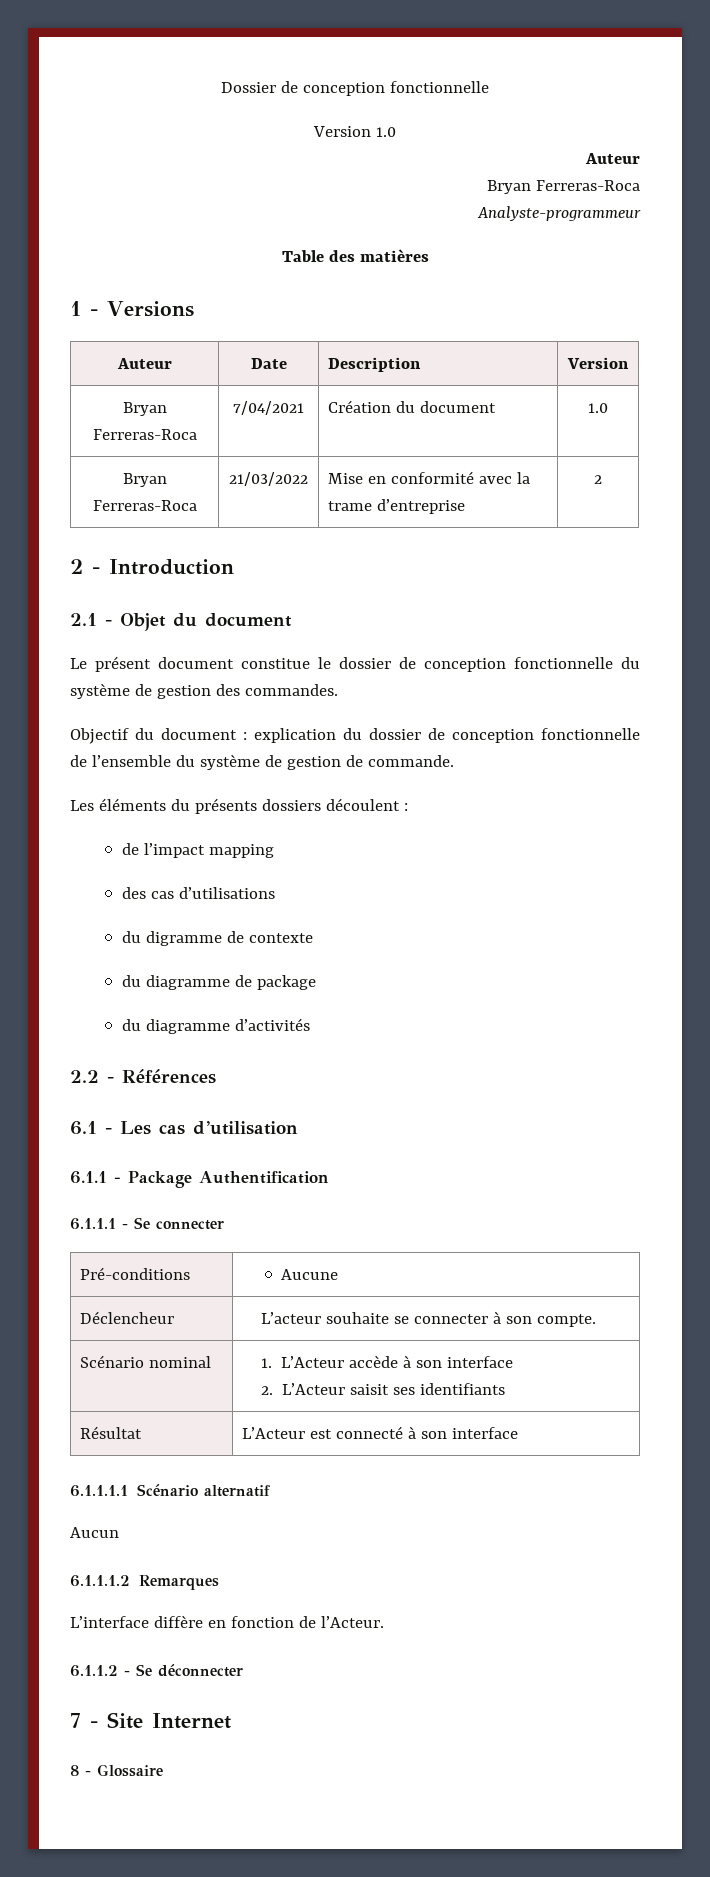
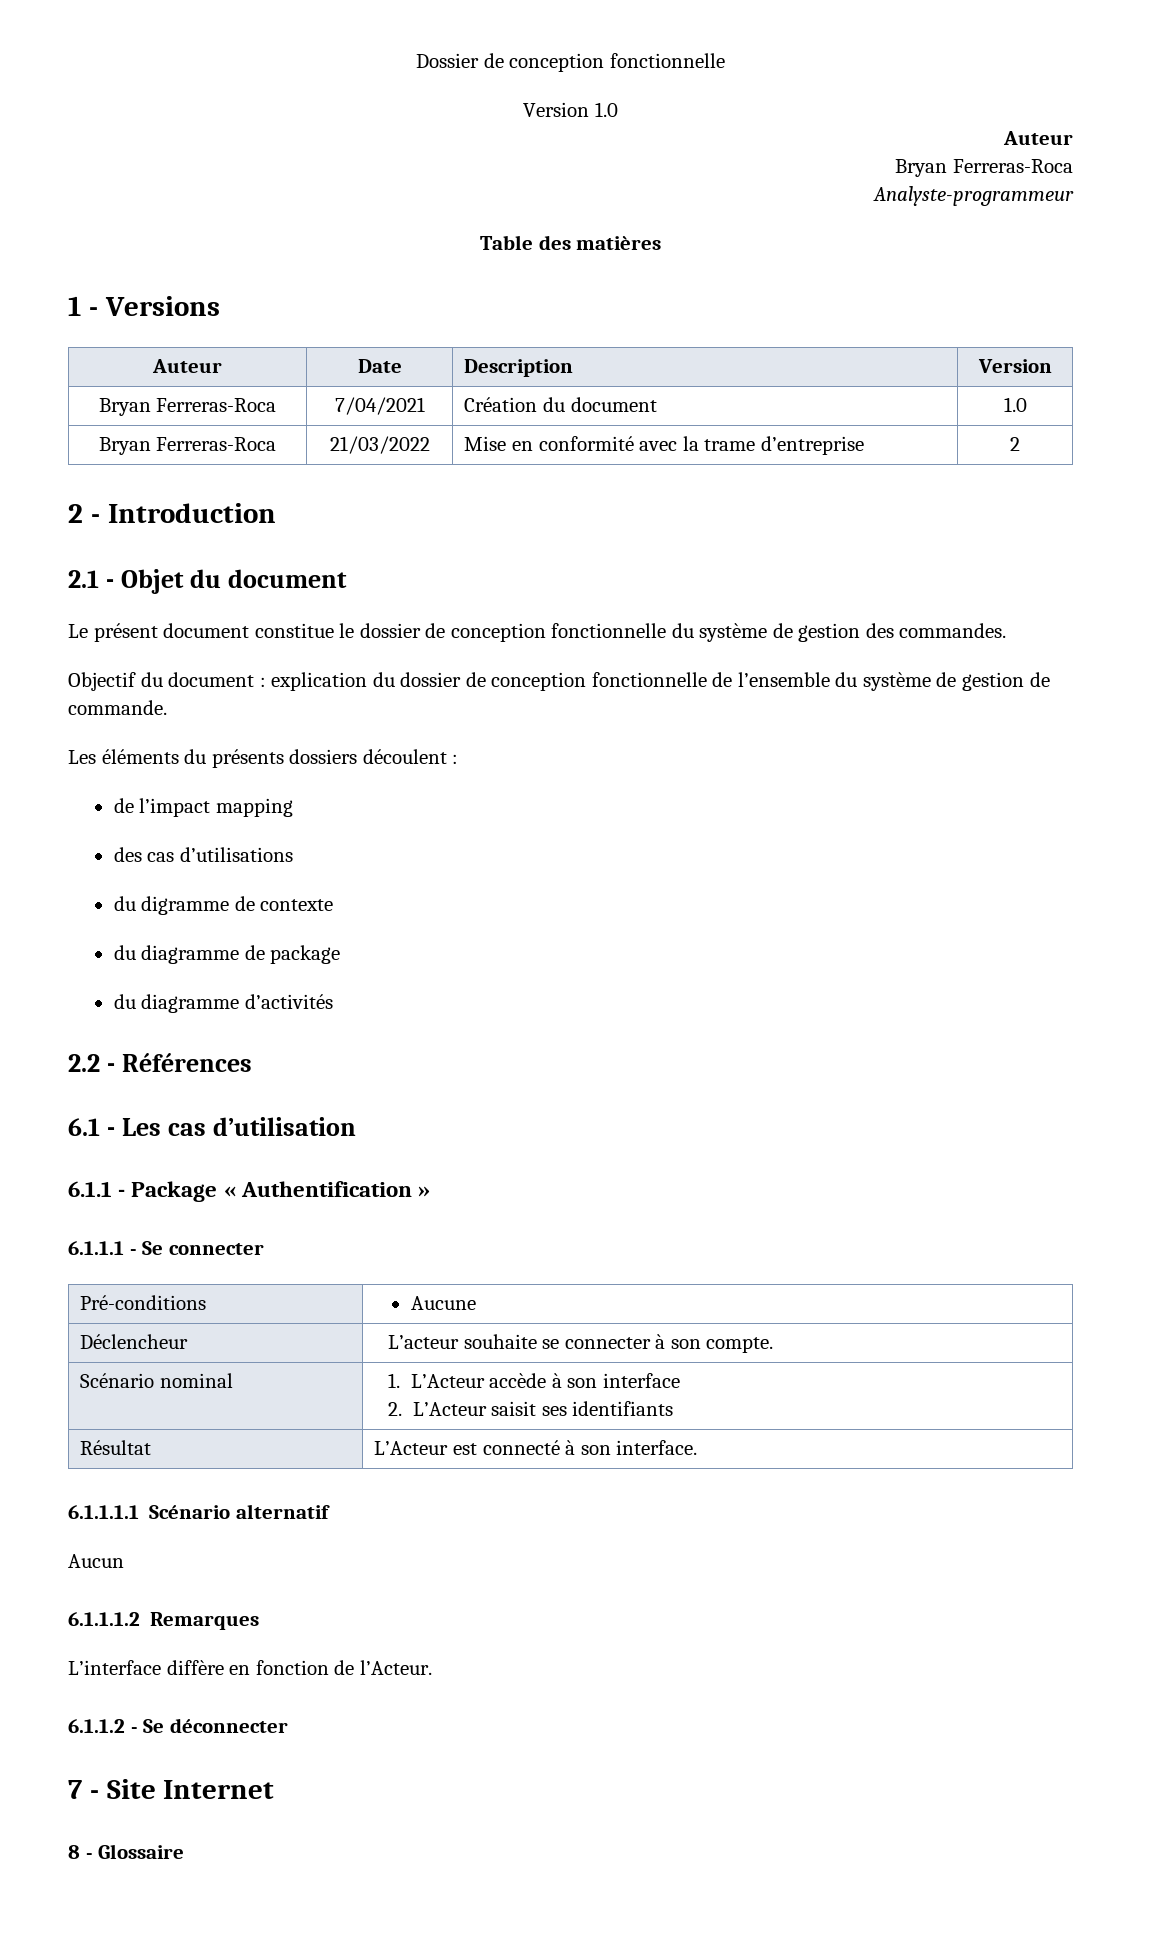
- 6.1.1 - Package Authentification
+ 6.1.1 - Package « Authentification »
- Résultat | L’Acteur est connecté à son interface
+ Résultat | L’Acteur est connecté à son interface.

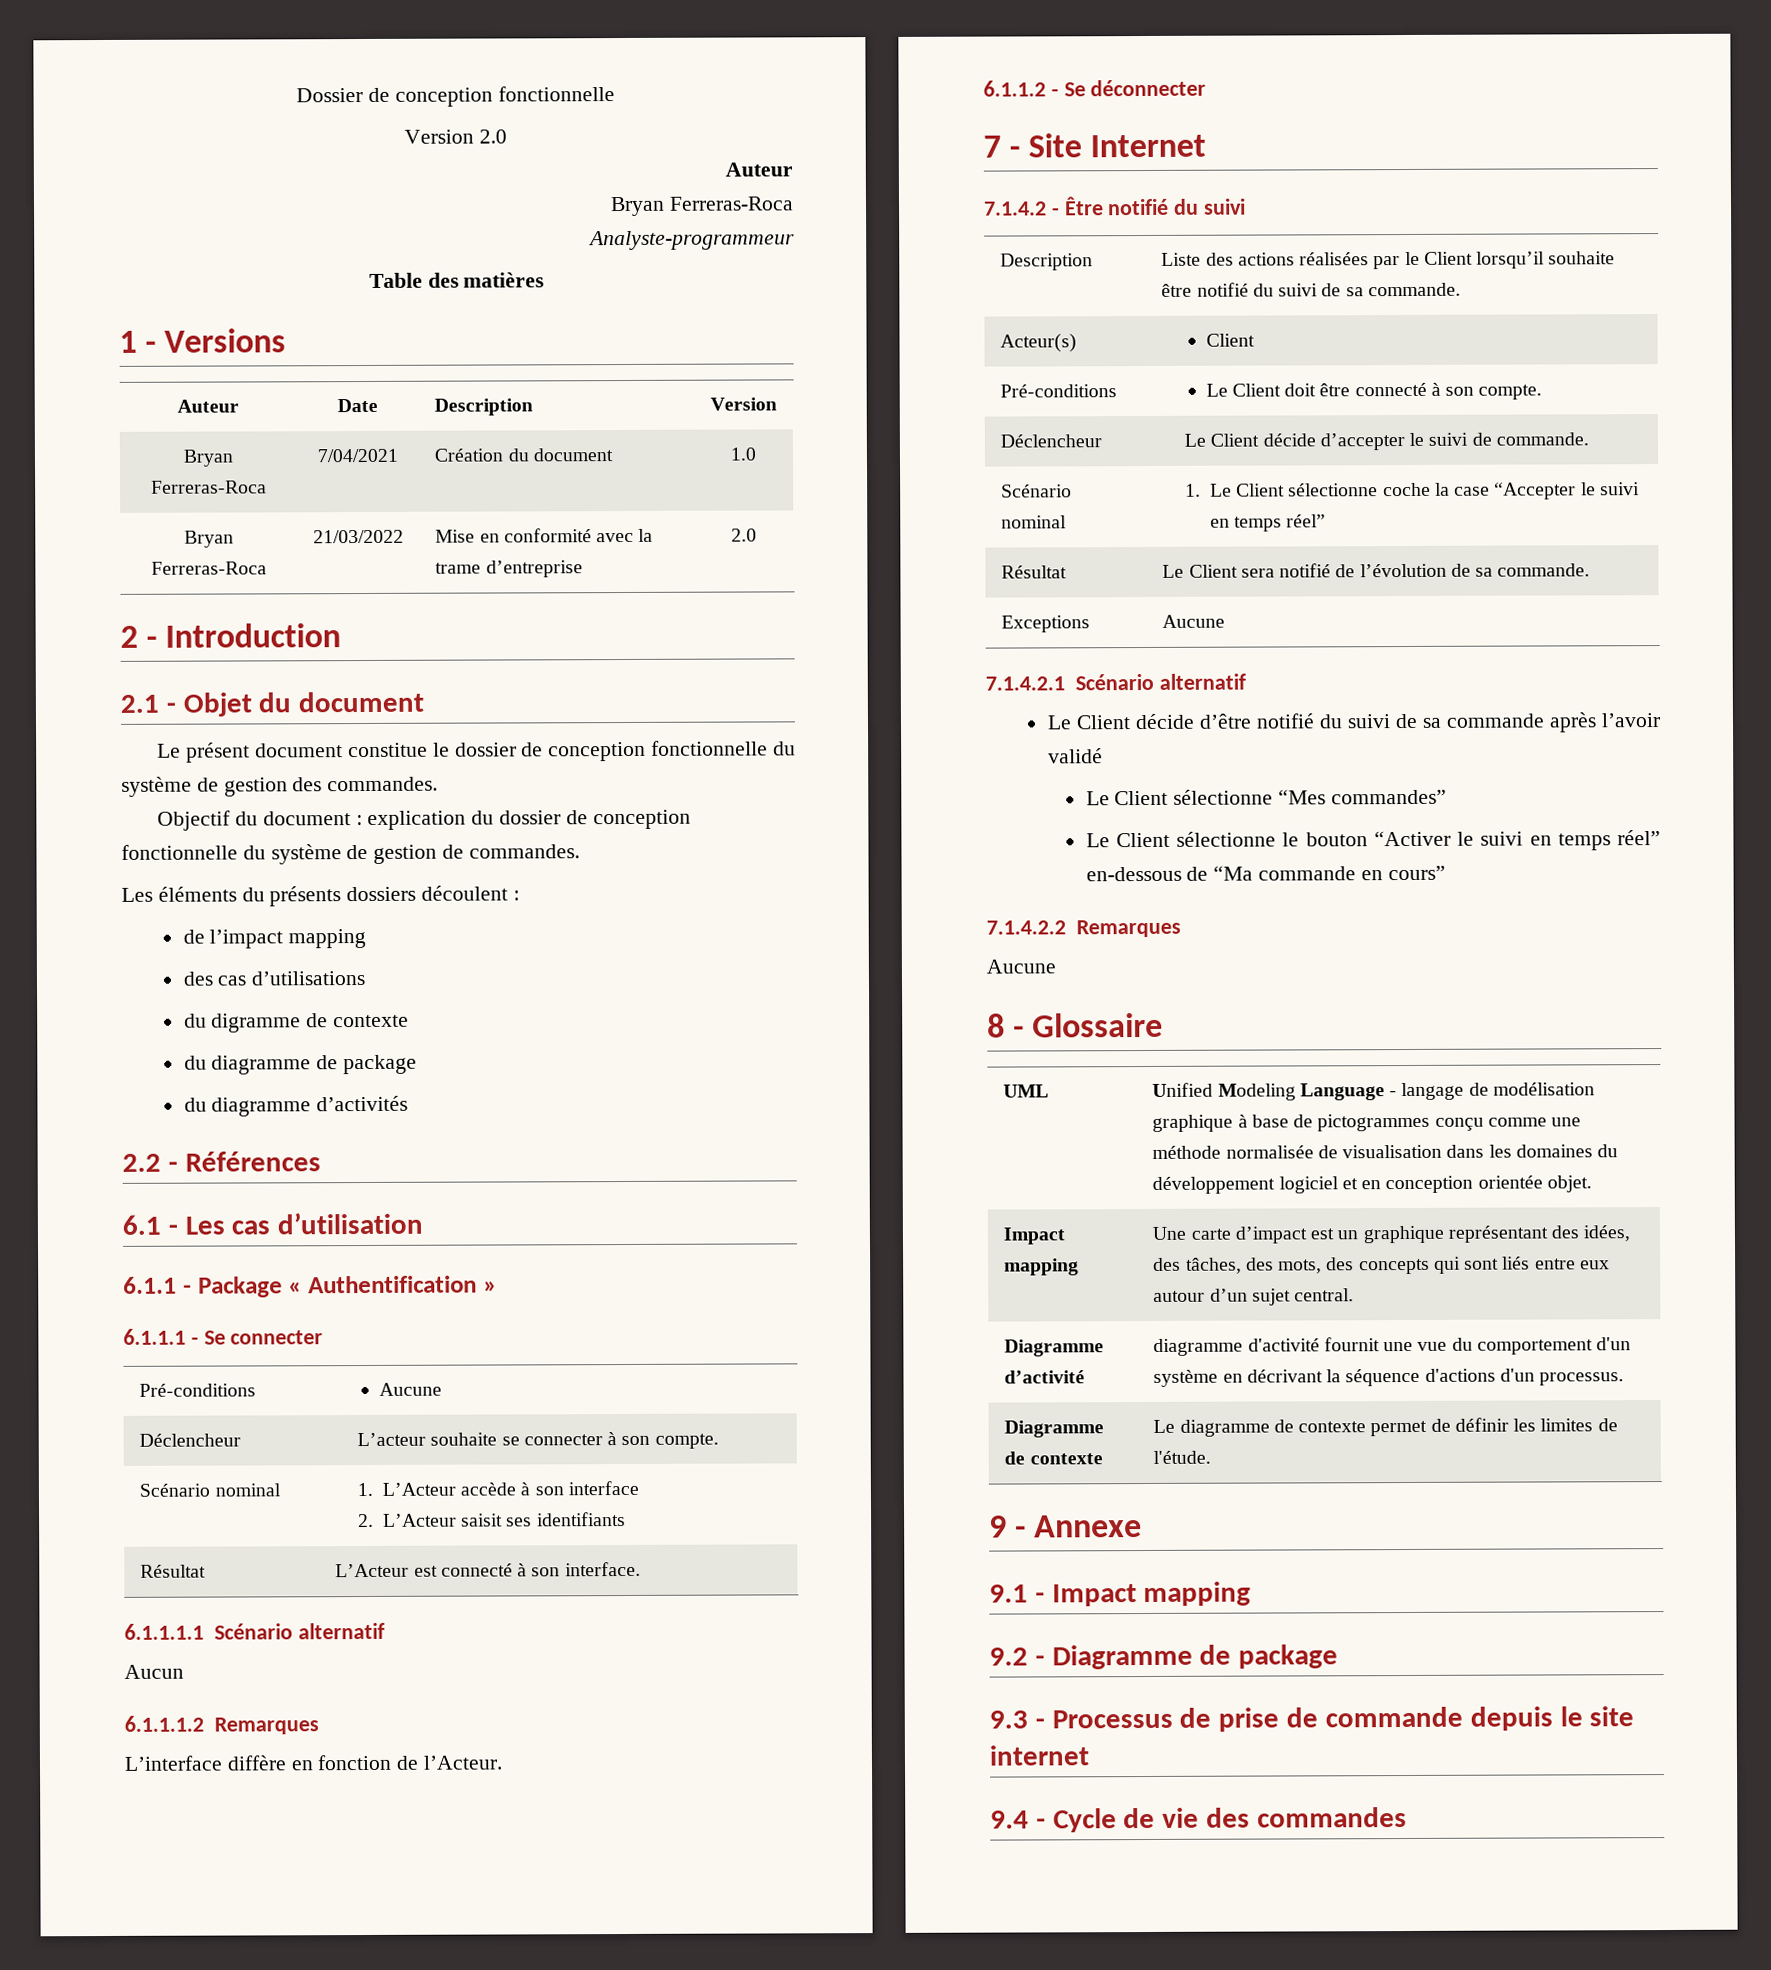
- Version 1.0
+ Version 2.0
- Bryan Ferreras-Roca | 21/03/2022 | Mise en conformité avec la trame d’entreprise | 2
+ Bryan Ferreras-Roca | 21/03/2022 | Mise en conformité avec la trame d’entreprise | 2.0
- Objectif du document : explication du dossier de conception fonctionnelle de l’ensemble du système de gestion de commande.
+ Objectif du document : explication du dossier de conception fonctionnelle du système de gestion de commandes.
+ 7.1.4.2 - Être notifié du suivi
+ Description | Liste des actions réalisées par le Client lorsqu’il souhaite être notifié du suivi de sa commande.
+ Acteur(s) | Client
+ Pré-conditions | Le Client doit être connecté à son compte.
+ Déclencheur | Le Client décide d’accepter le suivi de commande.
+ Scénario nominal | 1. Le Client sélectionne coche la case “Accepter le suivi en temps réel”
+ Résultat | Le Client sera notifié de l’évolution de sa commande.
+ Exceptions | Aucune
+ 7.1.4.2.1 Scénario alternatif
+ Le Client décide d’être notifié du suivi de sa commande après l’avoir validé
+ Le Client sélectionne “Mes commandes”
+ Le Client sélectionne le bouton “Activer le suivi en temps réel” en-dessous de “Ma commande en cours”
+ 7.1.4.2.2 Remarques
+ Aucune
  8 - Glossaire
+ UML | Unified Modeling Language - langage de modélisation graphique à base de pictogrammes conçu comme une méthode normalisée de visualisation dans les domaines du développement logiciel et en conception orientée objet.
+ Impact mapping | Une carte d’impact est un graphique représentant des idées, des tâches, des mots, des concepts qui sont liés entre eux autour d’un sujet central.
+ Diagramme d’activité | diagramme d'activité fournit une vue du comportement d'un système en décrivant la séquence d'actions d'un processus.
+ Diagramme de contexte | Le diagramme de contexte permet de définir les limites de l'étude.
+ 9 - Annexe
+ 9.1 - Impact mapping
+ 9.2 - Diagramme de package
+ 9.3 - Processus de prise de commande depuis le site internet
+ 9.4 - Cycle de vie des commandes

